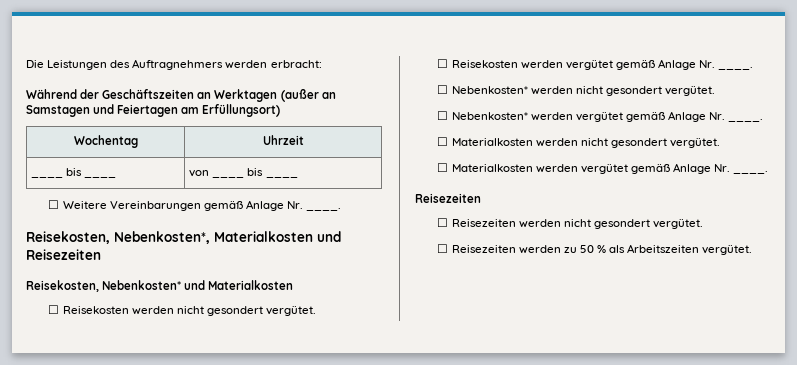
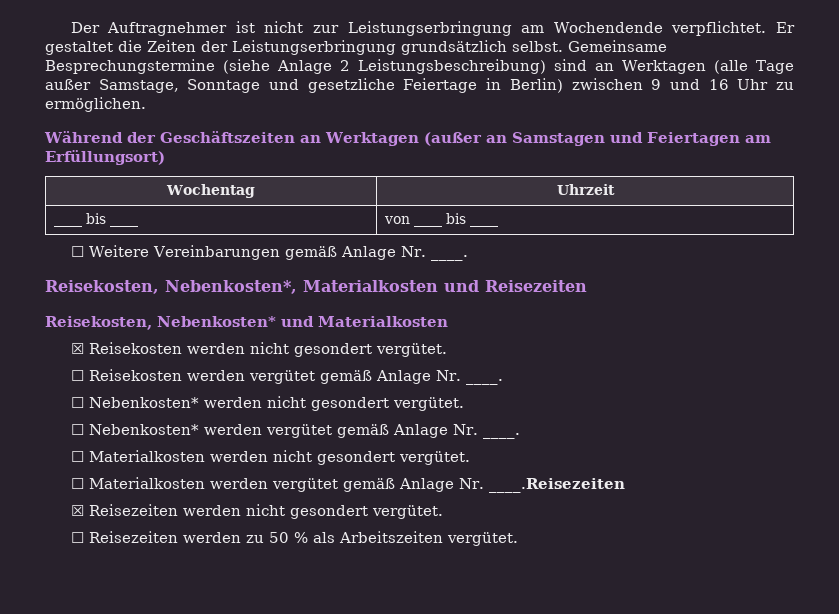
- Die Leistungen des Auftragnehmers werden erbracht:
+ Der Auftragnehmer ist nicht zur Leistungserbringung am Wochendende verpflichtet. Er gestaltet die Zeiten der Leistungserbringung grundsätzlich selbst. Gemeinsame Besprechungstermine (siehe Anlage 2 Leistungsbeschreibung) sind an Werktagen (alle Tage außer Samstage, Sonntage und gesetzliche Feiertage in Berlin) zwischen 9 und 16 Uhr zu ermöglichen.
- ☐ Reisekosten werden nicht gesondert vergütet.
+ ☒ Reisekosten werden nicht gesondert vergütet.
- ☐ Materialkosten werden vergütet gemäß Anlage Nr. ____.
- Reisezeiten
- ☐ Reisezeiten werden nicht gesondert vergütet.
+ ☐ Materialkosten werden vergütet gemäß Anlage Nr. ____.Reisezeiten
+ ☒ Reisezeiten werden nicht gesondert vergütet.

